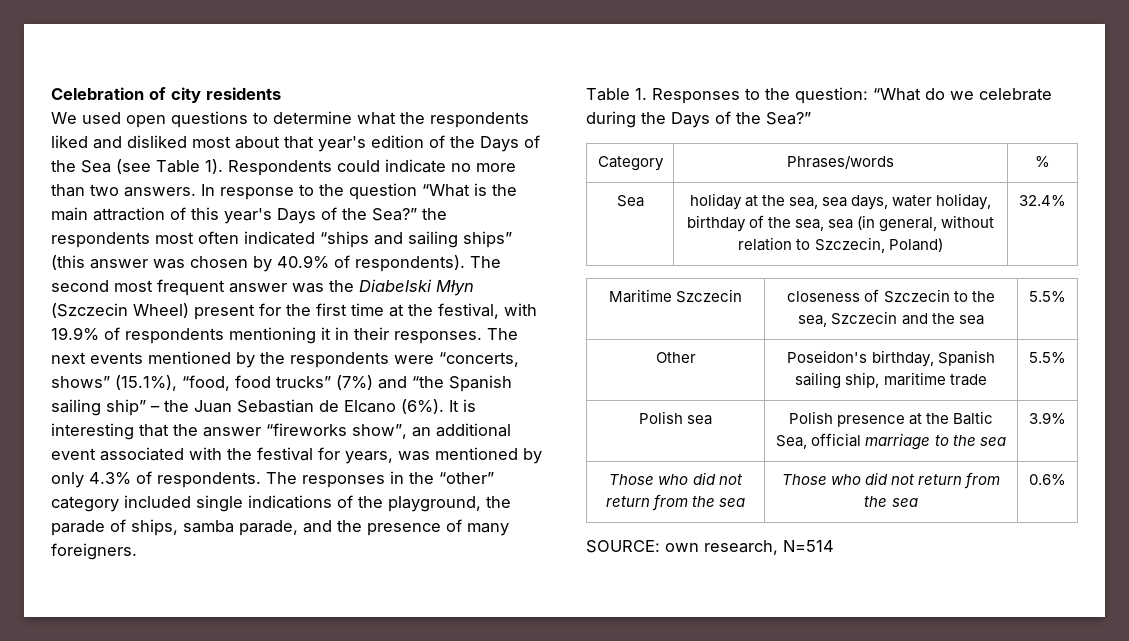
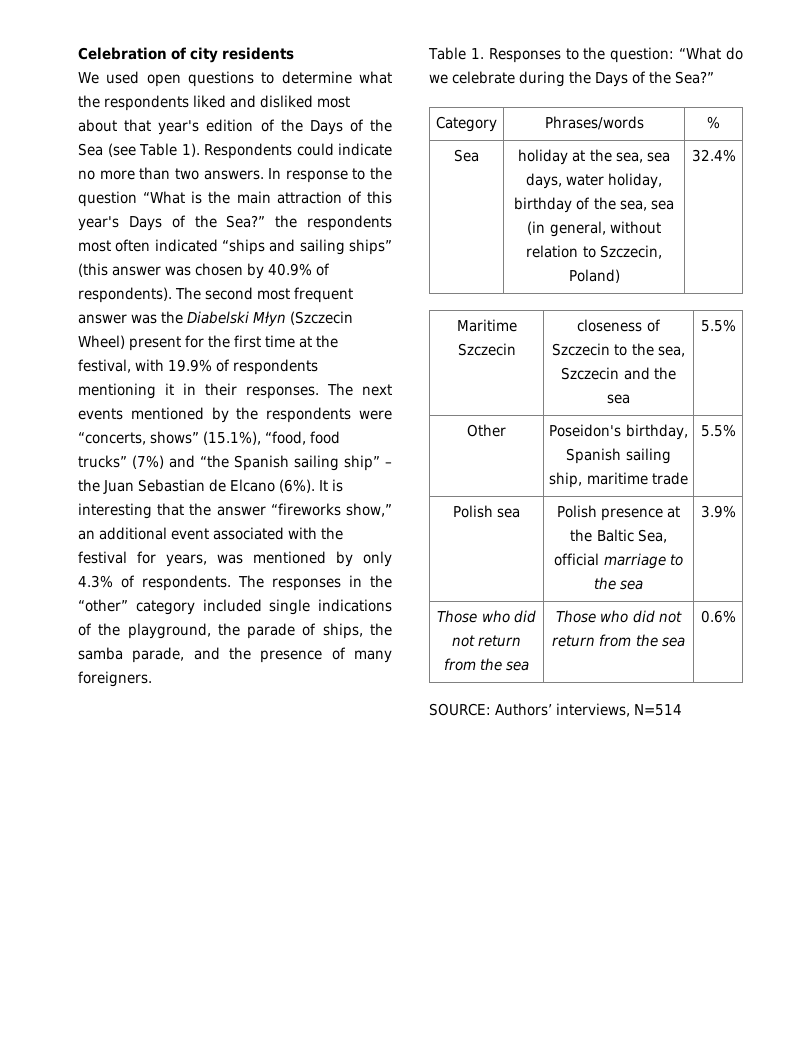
- It is interesting that the answer “fireworks show”, an additional event associated with the festival for years, was mentioned by only 4.3% of respondents.
+ It is interesting that the answer “fireworks show,” an additional event associated with the festival for years, was mentioned by only 4.3% of respondents.
- The responses in the “other” category included single indications of the playground, the parade of ships, samba parade, and the presence of many foreigners.
+ The responses in the “other” category included single indications of the playground, the parade of ships, the samba parade, and the presence of many foreigners.
- SOURCE: own research, N=514
+ SOURCE: Authors’ interviews, N=514

